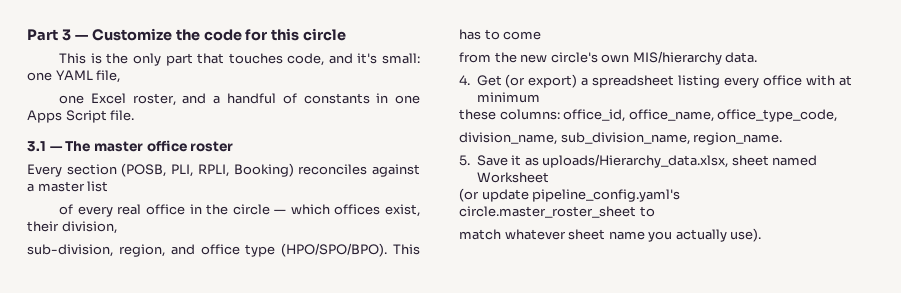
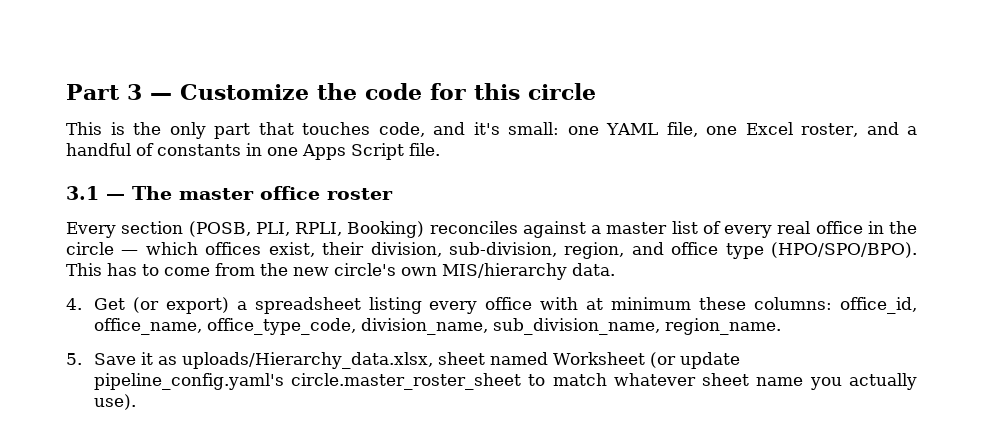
- This is the only part that touches code, and it's small: one YAML file,
- one Excel roster, and a handful of constants in one Apps Script file.
+ This is the only part that touches code, and it's small: one YAML file, one Excel roster, and a handful of constants in one Apps Script file.
- Every section (POSB, PLI, RPLI, Booking) reconciles against a master list
- of every real office in the circle — which offices exist, their division,
- sub-division, region, and office type (HPO/SPO/BPO).
+ Every section (POSB, PLI, RPLI, Booking) reconciles against a master list of every real office in the circle — which offices exist, their division, sub-division, region, and office type (HPO/SPO/BPO).
- This has to come
- from the new circle's own MIS/hierarchy data.
+ This has to come from the new circle's own MIS/hierarchy data.
- 4. Get (or export) a spreadsheet listing every office with at minimum
- these columns: office_id, office_name, office_type_code,
- division_name, sub_division_name, region_name.
+ 4. Get (or export) a spreadsheet listing every office with at minimum these columns: office_id, office_name, office_type_code, division_name, sub_division_name, region_name.
- 5. Save it as uploads/Hierarchy_data.xlsx, sheet named Worksheet
- (or update pipeline_config.yaml's circle.master_roster_sheet to
- match whatever sheet name you actually use).
+ 5. Save it as uploads/Hierarchy_data.xlsx, sheet named Worksheet (or update pipeline_config.yaml's circle.master_roster_sheet to match whatever sheet name you actually use).

